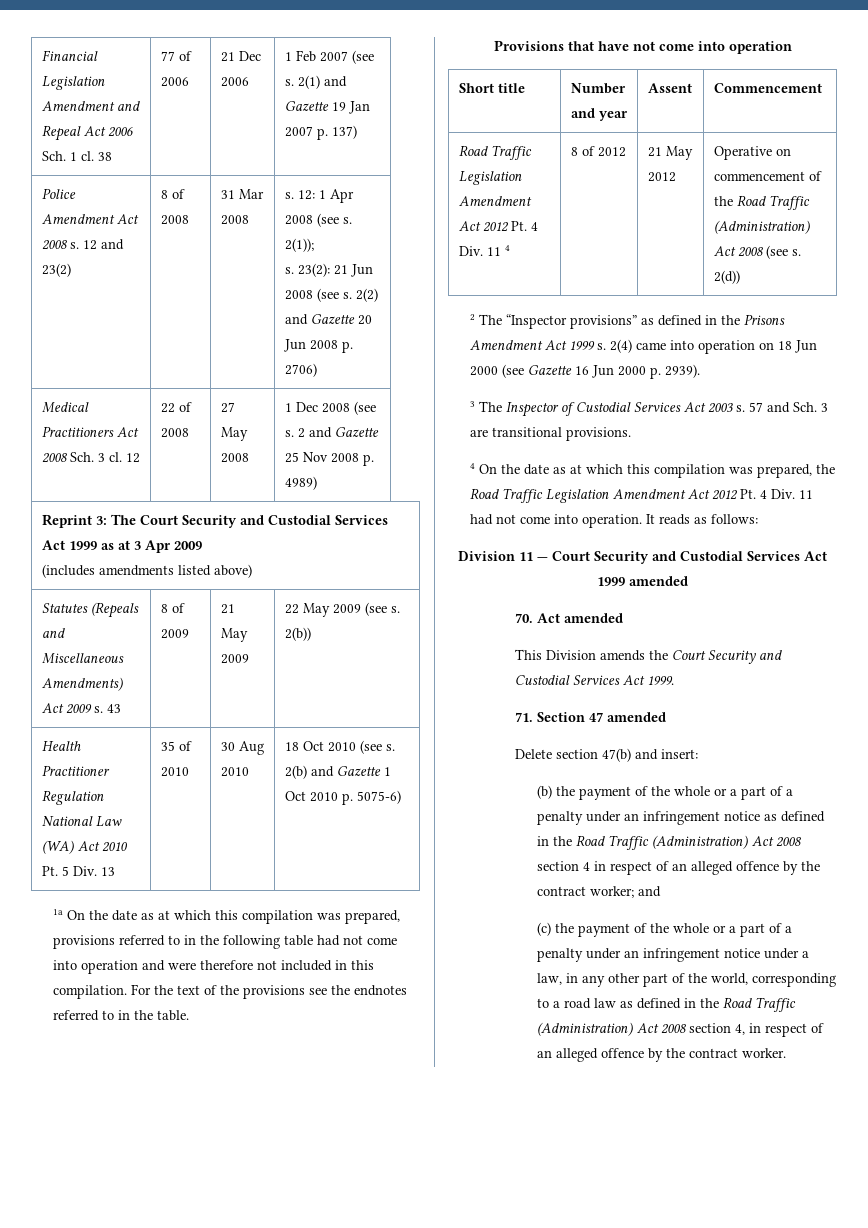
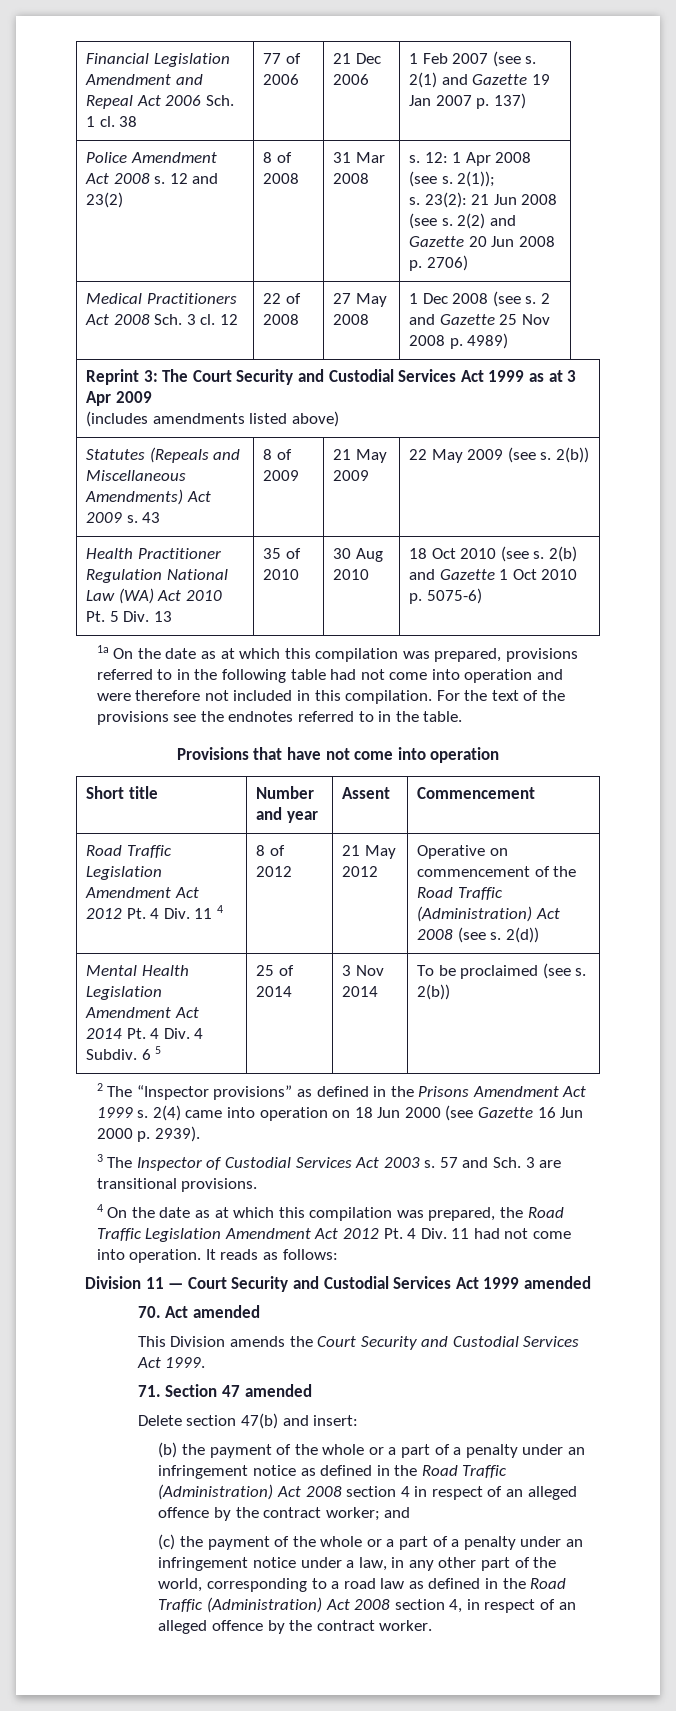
+ Mental Health Legislation Amendment Act 2014 Pt. 4 Div. 4 Subdiv. 6 5 | 25 of 2014 | 3 Nov 2014 | To be proclaimed (see s. 2(b))

